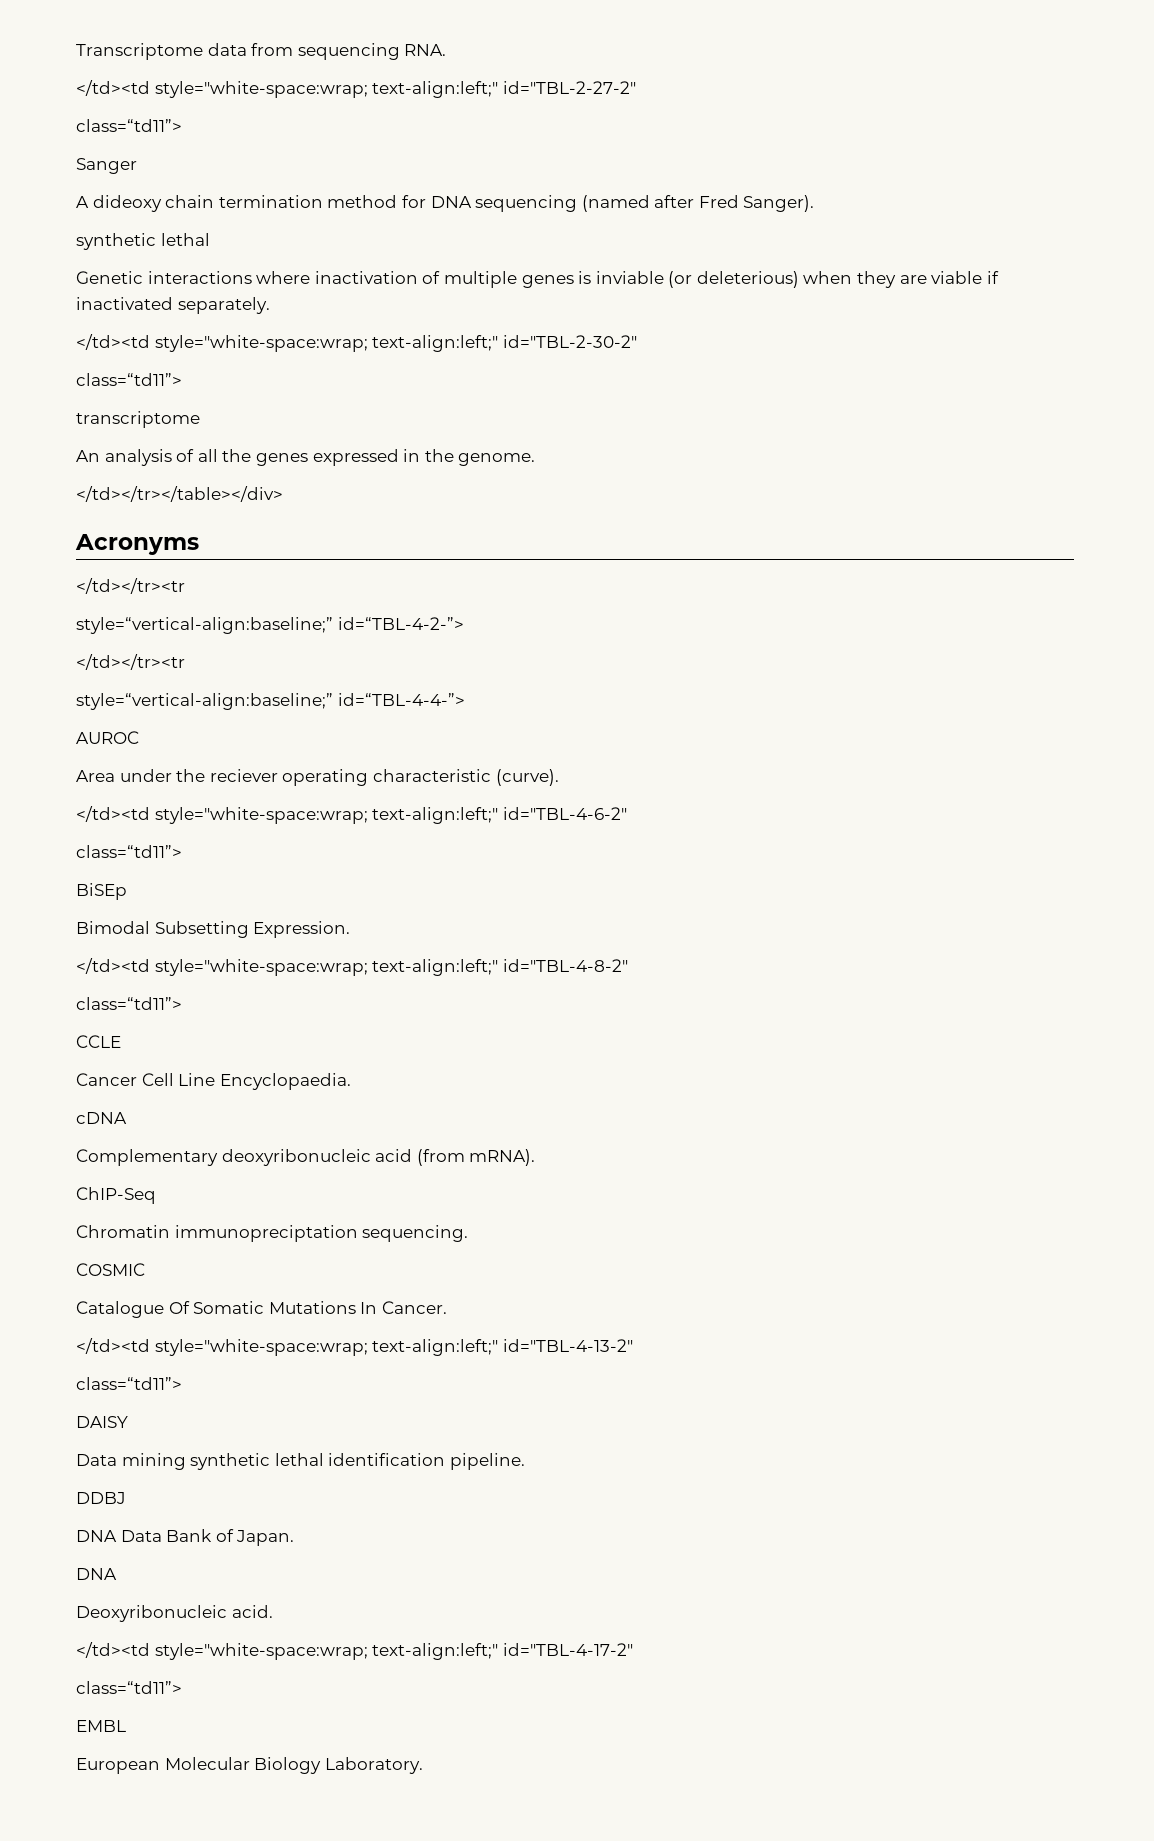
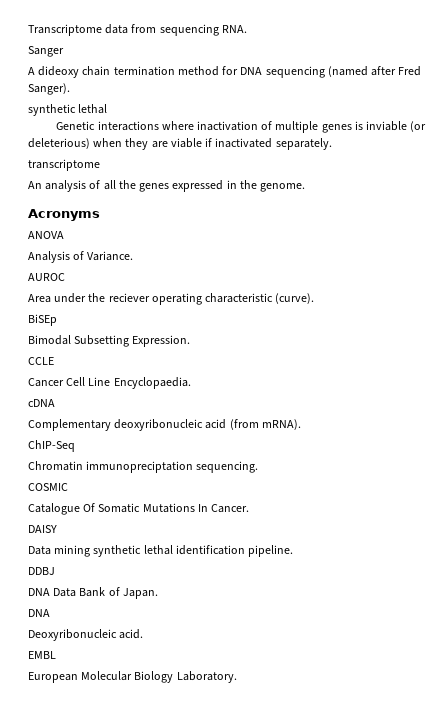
- </td><td style="white-space:wrap; text-align:left;" id="TBL-2-27-2"
- class=“td11”>
- </td><td style="white-space:wrap; text-align:left;" id="TBL-2-30-2"
- class=“td11”>
- </td></tr></table></div>
  Acronyms
- </td></tr><tr
- style=“vertical-align:baseline;” id=“TBL-4-2-”>
- </td></tr><tr
- style=“vertical-align:baseline;” id=“TBL-4-4-”>
+ ANOVA
+ Analysis of Variance.
- </td><td style="white-space:wrap; text-align:left;" id="TBL-4-6-2"
- class=“td11”>
- </td><td style="white-space:wrap; text-align:left;" id="TBL-4-8-2"
- class=“td11”>
- </td><td style="white-space:wrap; text-align:left;" id="TBL-4-13-2"
- class=“td11”>
- </td><td style="white-space:wrap; text-align:left;" id="TBL-4-17-2"
- class=“td11”>

